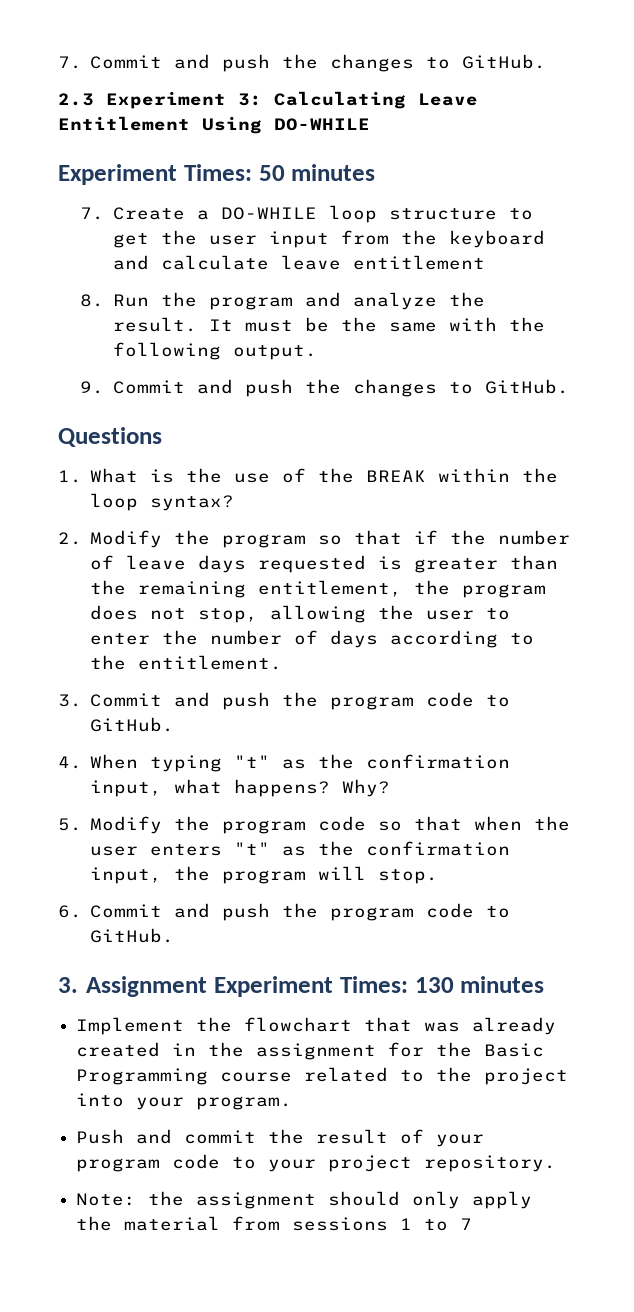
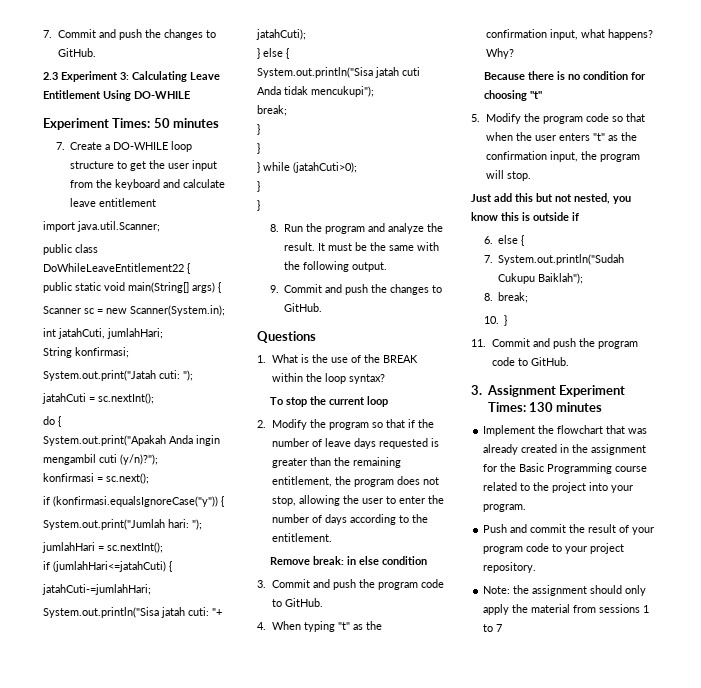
+ import java.util.Scanner;
+ public class DoWhileLeaveEntitlement22 {
+ public static void main(String[] args) {
+ Scanner sc = new Scanner(System.in);
+ int jatahCuti, jumlahHari;
+ String konfirmasi;
+ System.out.print("Jatah cuti: ");
+ jatahCuti = sc.nextInt();
+ do {
+ System.out.print("Apakah Anda ingin mengambil cuti (y/n)?");
+ konfirmasi = sc.next();
+ if (konfirmasi.equalsIgnoreCase("y")) {
+ System.out.print("Jumlah hari: ");
+ jumlahHari = sc.nextInt();
+ if (jumlahHari<=jatahCuti) {
+ jatahCuti-=jumlahHari;
+ System.out.println("Sisa jatah cuti: "+ jatahCuti);
+ } else {
+ System.out.println("Sisa jatah cuti Anda tidak mencukupi");
+ break;
+ }
+ }
+ } while (jatahCuti>0);
+ }
+ }
+ To stop the current loop
+ Remove break: in else condition
+ Because there is no condition for choosing "t"
- 6. Commit and push the program code to GitHub.
+ Just add this but not nested, you know this is outside if
+ 6. else {
+ 7. System.out.println("Sudah Cukupu Baiklah");
+ 8. break;
+ 10. }
+ 11. Commit and push the program code to GitHub.

